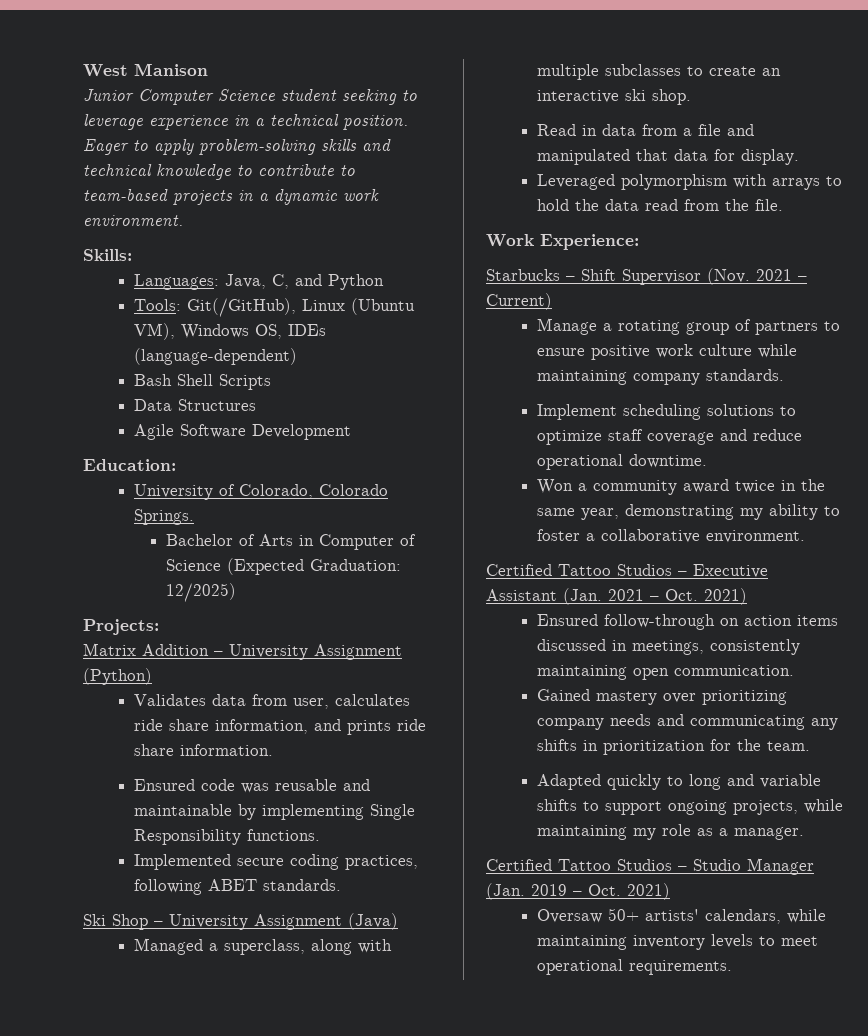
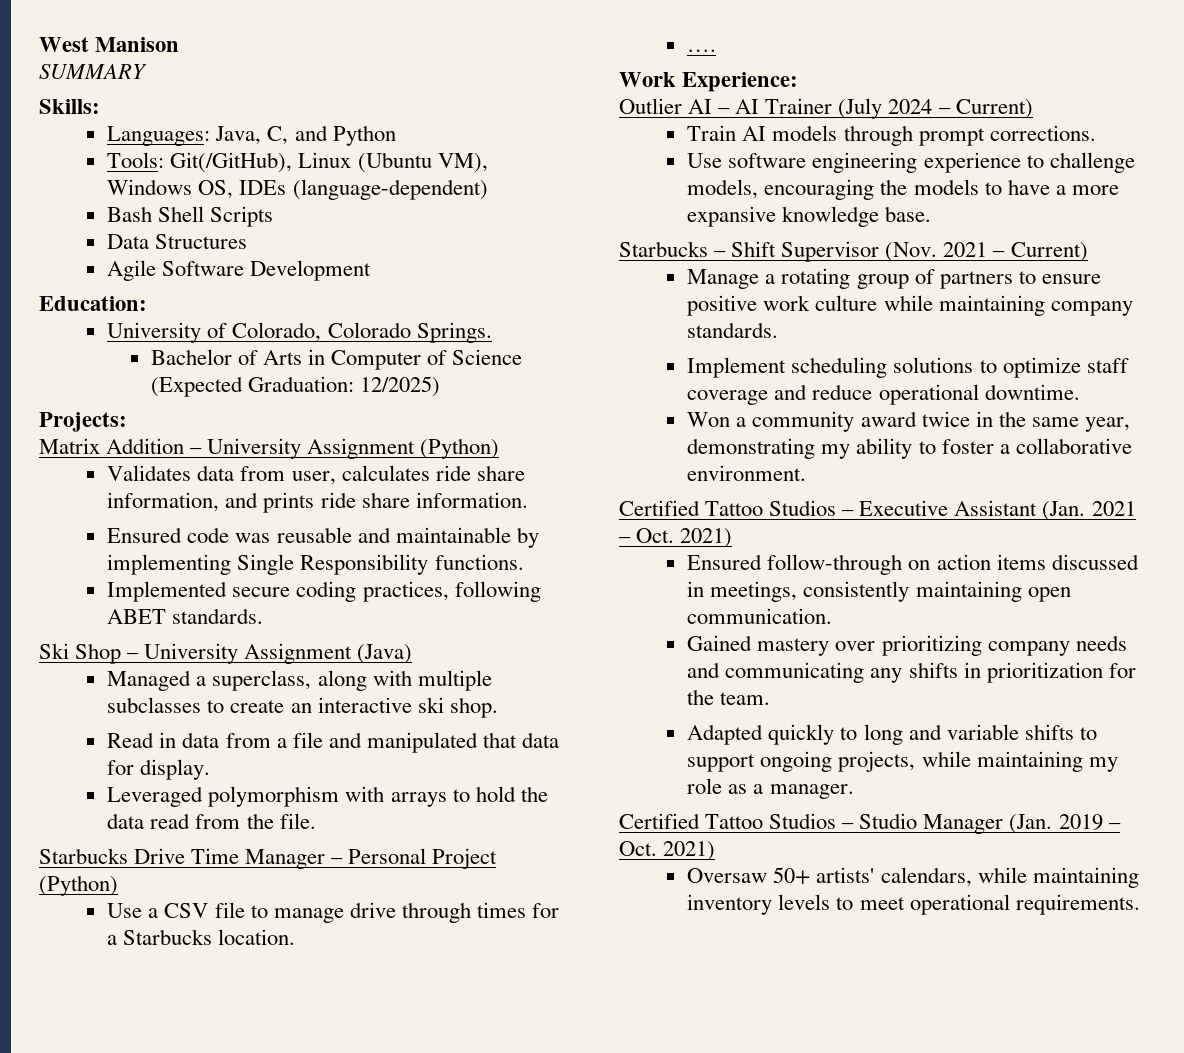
- Junior Computer Science student seeking to leverage experience in a technical position. Eager to apply problem-solving skills and technical knowledge to contribute to team-based projects in a dynamic work environment.
+ SUMMARY
+ Starbucks Drive Time Manager – Personal Project (Python)
+ Use a CSV file to manage drive through times for a Starbucks location.
+ ….
  Work Experience:
+ Outlier AI – AI Trainer (July 2024 – Current)
+ Train AI models through prompt corrections.
+ Use software engineering experience to challenge models, encouraging the models to have a more expansive knowledge base.

